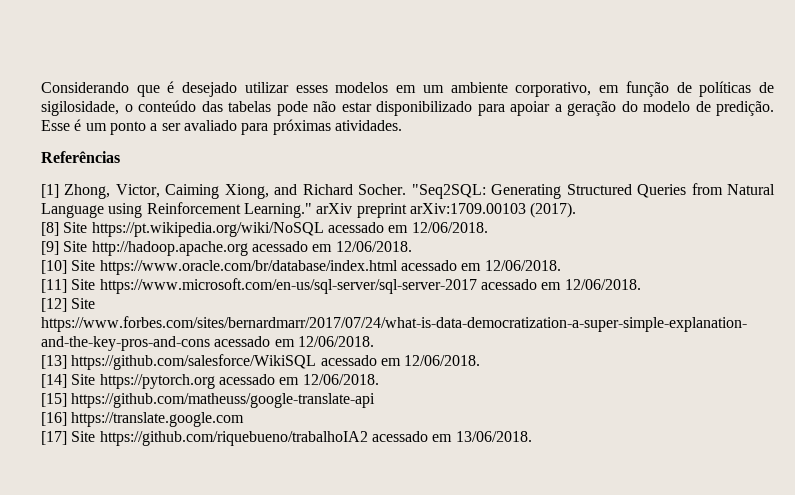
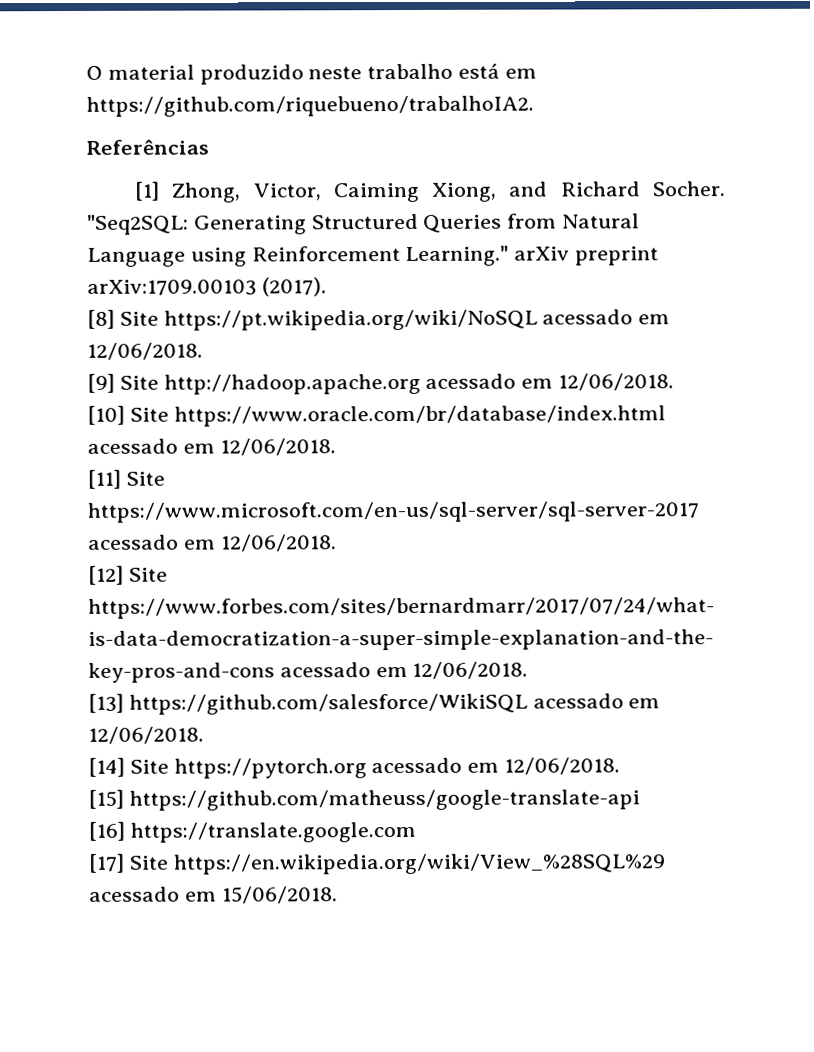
- Considerando que é desejado utilizar esses modelos em um ambiente corporativo, em função de políticas de sigilosidade, o conteúdo das tabelas pode não estar disponibilizado para apoiar a geração do modelo de predição. Esse é um ponto a ser avaliado para próximas atividades.
+ O material produzido neste trabalho está em https://github.com/riquebueno/trabalhoIA2.
- [17] Site https://github.com/riquebueno/trabalhoIA2 acessado em 13/06/2018.
+ [17] Site https://en.wikipedia.org/wiki/View_%28SQL%29 acessado em 15/06/2018.

